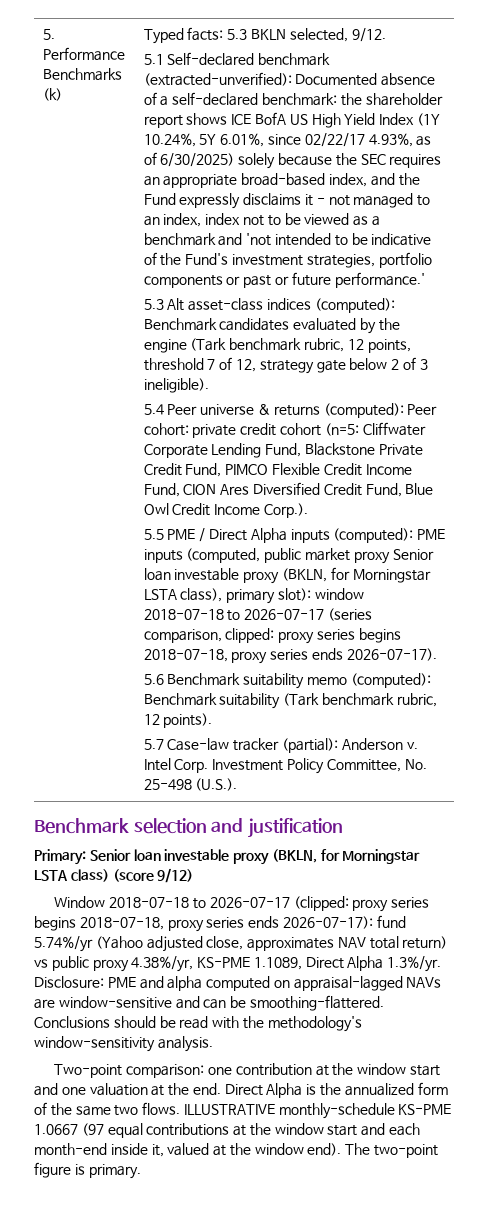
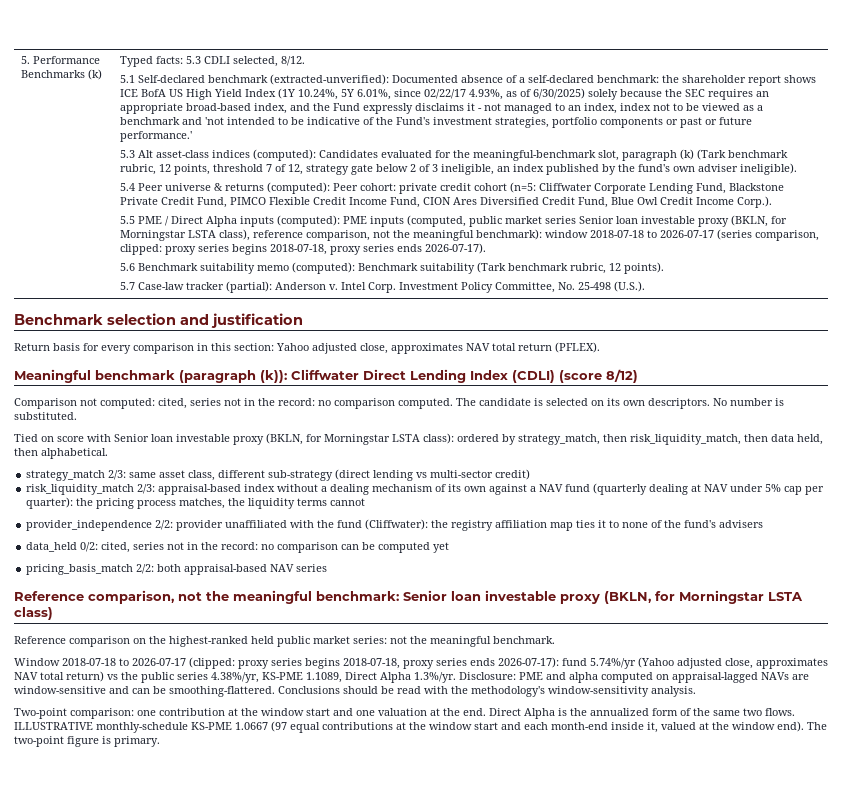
- Typed facts: 5.3 BKLN selected, 9/12.
+ Typed facts: 5.3 CDLI selected, 8/12.
- 5.3 Alt asset-class indices (computed): Benchmark candidates evaluated by the engine (Tark benchmark rubric, 12 points, threshold 7 of 12, strategy gate below 2 of 3 ineligible).
+ 5.3 Alt asset-class indices (computed): Candidates evaluated for the meaningful-benchmark slot, paragraph (k) (Tark benchmark rubric, 12 points, threshold 7 of 12, strategy gate below 2 of 3 ineligible, an index published by the fund's own adviser ineligible).
- 5.5 PME / Direct Alpha inputs (computed): PME inputs (computed, public market proxy Senior loan investable proxy (BKLN, for Morningstar LSTA class), primary slot): window 2018-07-18 to 2026-07-17 (series comparison, clipped: proxy series begins 2018-07-18, proxy series ends 2026-07-17).
+ 5.5 PME / Direct Alpha inputs (computed): PME inputs (computed, public market series Senior loan investable proxy (BKLN, for Morningstar LSTA class), reference comparison, not the meaningful benchmark): window 2018-07-18 to 2026-07-17 (series comparison, clipped: proxy series begins 2018-07-18, proxy series ends 2026-07-17).
- Primary: Senior loan investable proxy (BKLN, for Morningstar LSTA class) (score 9/12)
+ Return basis for every comparison in this section: Yahoo adjusted close, approximates NAV total return (PFLEX).
+ Meaningful benchmark (paragraph (k)): Cliffwater Direct Lending Index (CDLI) (score 8/12)
+ Comparison not computed: cited, series not in the record: no comparison computed. The candidate is selected on its own descriptors. No number is substituted.
+ Tied on score with Senior loan investable proxy (BKLN, for Morningstar LSTA class): ordered by strategy_match, then risk_liquidity_match, then data held, then alphabetical.
+ strategy_match 2/3: same asset class, different sub-strategy (direct lending vs multi-sector credit)
+ risk_liquidity_match 2/3: appraisal-based index without a dealing mechanism of its own against a NAV fund (quarterly dealing at NAV under 5% cap per quarter): the pricing process matches, the liquidity terms cannot
+ provider_independence 2/2: provider unaffiliated with the fund (Cliffwater): the registry affiliation map ties it to none of the fund's advisers
+ data_held 0/2: cited, series not in the record: no comparison can be computed yet
+ pricing_basis_match 2/2: both appraisal-based NAV series
+ Reference comparison, not the meaningful benchmark: Senior loan investable proxy (BKLN, for Morningstar LSTA class)
+ Reference comparison on the highest-ranked held public market series: not the meaningful benchmark.
- Window 2018-07-18 to 2026-07-17 (clipped: proxy series begins 2018-07-18, proxy series ends 2026-07-17): fund 5.74%/yr (Yahoo adjusted close, approximates NAV total return) vs public proxy 4.38%/yr, KS-PME 1.1089, Direct Alpha 1.3%/yr. Disclosure: PME and alpha computed on appraisal-lagged NAVs are window-sensitive and can be smoothing-flattered.
+ Window 2018-07-18 to 2026-07-17 (clipped: proxy series begins 2018-07-18, proxy series ends 2026-07-17): fund 5.74%/yr (Yahoo adjusted close, approximates NAV total return) vs the public series 4.38%/yr, KS-PME 1.1089, Direct Alpha 1.3%/yr. Disclosure: PME and alpha computed on appraisal-lagged NAVs are window-sensitive and can be smoothing-flattered.

